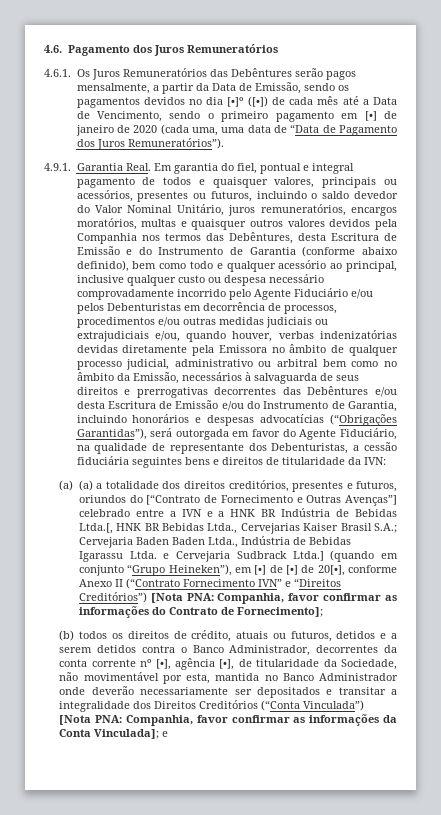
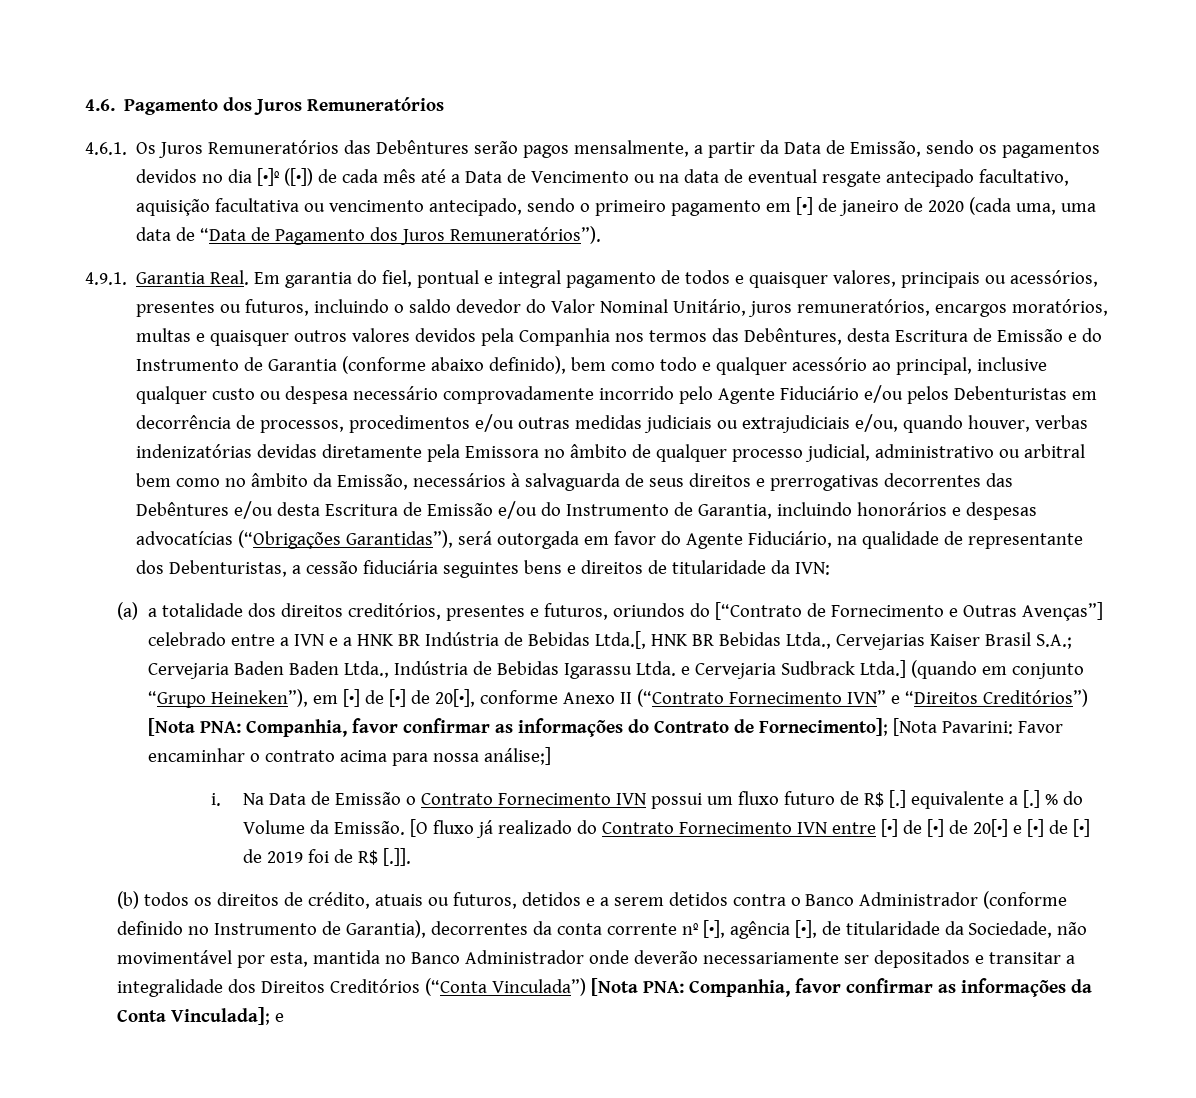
- 4.6.1. Os Juros Remuneratórios das Debêntures serão pagos mensalmente, a partir da Data de Emissão, sendo os pagamentos devidos no dia [•]º ([•]) de cada mês até a Data de Vencimento, sendo o primeiro pagamento em [•] de janeiro de 2020 (cada uma, uma data de “Data de Pagamento dos Juros Remuneratórios”).
+ 4.6.1. Os Juros Remuneratórios das Debêntures serão pagos mensalmente, a partir da Data de Emissão, sendo os pagamentos devidos no dia [•]º ([•]) de cada mês até a Data de Vencimento ou na data de eventual resgate antecipado facultativo, aquisição facultativa ou vencimento antecipado, sendo o primeiro pagamento em [•] de janeiro de 2020 (cada uma, uma data de “Data de Pagamento dos Juros Remuneratórios”).
- (a) (a) a totalidade dos direitos creditórios, presentes e futuros, oriundos do [“Contrato de Fornecimento e Outras Avenças”] celebrado entre a IVN e a HNK BR Indústria de Bebidas Ltda.[, HNK BR Bebidas Ltda., Cervejarias Kaiser Brasil S.A.; Cervejaria Baden Baden Ltda., Indústria de Bebidas Igarassu Ltda. e Cervejaria Sudbrack Ltda.]
+ (a) a totalidade dos direitos creditórios, presentes e futuros, oriundos do [“Contrato de Fornecimento e Outras Avenças”] celebrado entre a IVN e a HNK BR Indústria de Bebidas Ltda.[, HNK BR Bebidas Ltda., Cervejarias Kaiser Brasil S.A.; Cervejaria Baden Baden Ltda., Indústria de Bebidas Igarassu Ltda. e Cervejaria Sudbrack Ltda.]
- (quando em conjunto “Grupo Heineken”), em [•] de [•] de 20[•], conforme Anexo II (“Contrato Fornecimento IVN” e “Direitos Creditórios”) [Nota PNA: Companhia, favor confirmar as informações do Contrato de Fornecimento];
+ (quando em conjunto “Grupo Heineken”), em [•] de [•] de 20[•], conforme Anexo II (“Contrato Fornecimento IVN” e “Direitos Creditórios”) [Nota PNA: Companhia, favor confirmar as informações do Contrato de Fornecimento]; [Nota Pavarini: Favor encaminhar o contrato acima para nossa análise;]
+ i. Na Data de Emissão o Contrato Fornecimento IVN possui um fluxo futuro de R$ [.] equivalente a [.] % do Volume da Emissão. [O fluxo já realizado do Contrato Fornecimento IVN entre [•] de [•] de 20[•] e [•] de [•] de 2019 foi de R$ [.]].
- (b) todos os direitos de crédito, atuais ou futuros, detidos e a serem detidos contra o Banco Administrador, decorrentes da conta corrente nº [•], agência [•], de titularidade da Sociedade, não movimentável por esta, mantida no Banco Administrador onde deverão necessariamente ser depositados e transitar a integralidade dos Direitos Creditórios (“Conta Vinculada”) [Nota PNA:
+ (b) todos os direitos de crédito, atuais ou futuros, detidos e a serem detidos contra o Banco Administrador (conforme definido no Instrumento de Garantia), decorrentes da conta corrente nº [•], agência [•], de titularidade da Sociedade, não movimentável por esta, mantida no Banco Administrador onde deverão necessariamente ser depositados e transitar a integralidade dos Direitos Creditórios (“Conta Vinculada”) [Nota PNA:

